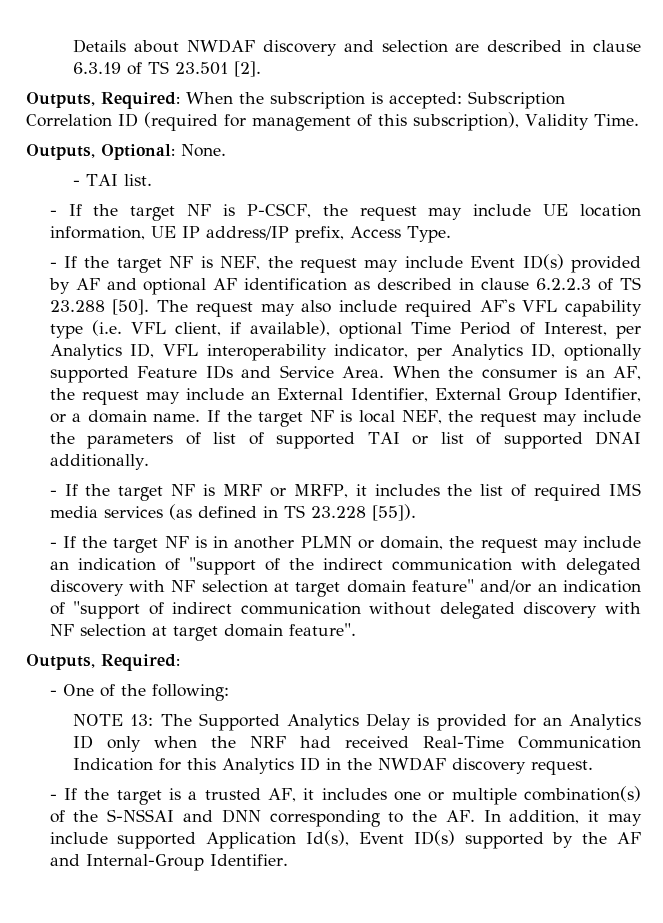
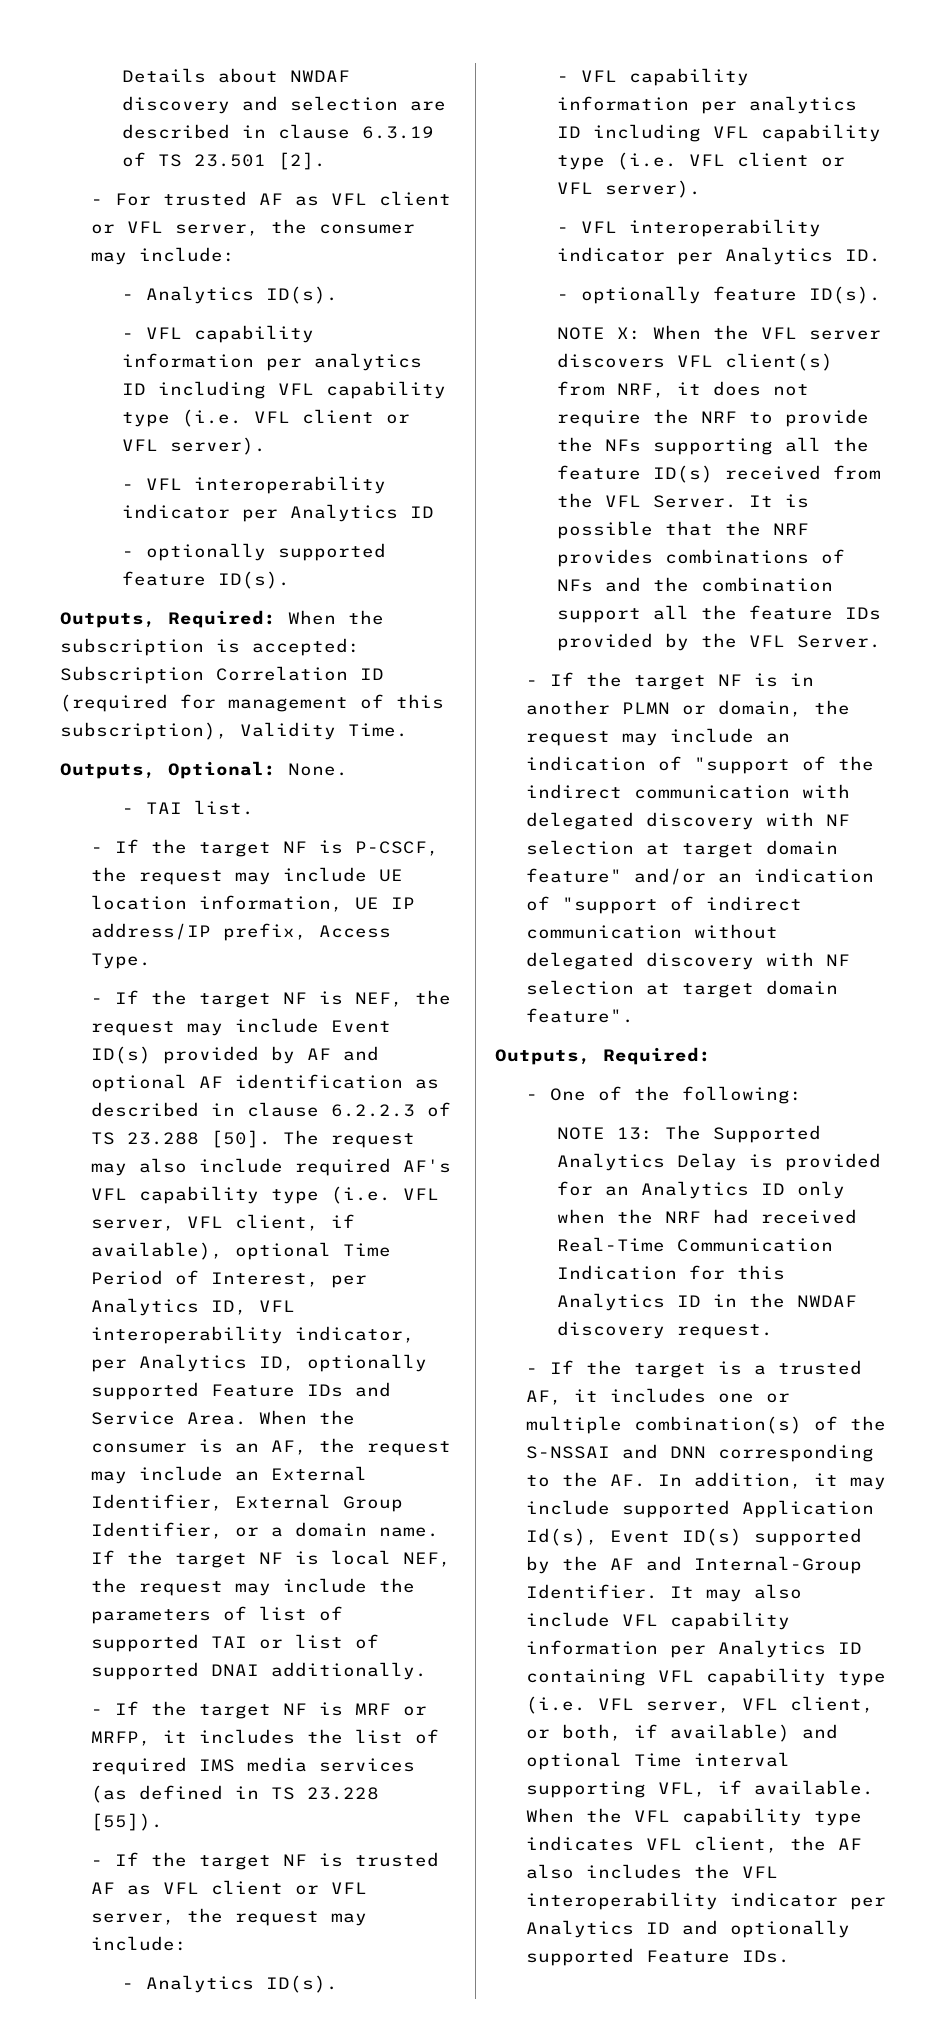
+ - For trusted AF as VFL client or VFL server, the consumer may include:
+ - Analytics ID(s).
+ - VFL capability information per analytics ID including VFL capability type (i.e. VFL client or VFL server).
+ - VFL interoperability indicator per Analytics ID
+ - optionally supported feature ID(s).
- The request may also include required AF's VFL capability type (i.e. VFL client, if available), optional Time Period of Interest, per Analytics ID, VFL interoperability indicator, per Analytics ID, optionally supported Feature IDs and Service Area.
+ The request may also include required AF's VFL capability type (i.e. VFL server, VFL client, if available), optional Time Period of Interest, per Analytics ID, VFL interoperability indicator, per Analytics ID, optionally supported Feature IDs and Service Area.
+ - If the target NF is trusted AF as VFL client or VFL server, the request may include:
+ - Analytics ID(s).
+ - VFL capability information per analytics ID including VFL capability type (i.e. VFL client or VFL server).
+ - VFL interoperability indicator per Analytics ID.
+ - optionally feature ID(s).
+ NOTE X: When the VFL server discovers VFL client(s) from NRF, it does not require the NRF to provide the NFs supporting all the feature ID(s) received from the VFL Server. It is possible that the NRF provides combinations of NFs and the combination support all the feature IDs provided by the VFL Server.
+ It may also include VFL capability information per Analytics ID containing VFL capability type (i.e. VFL server, VFL client, or both, if available) and optional Time interval supporting VFL, if available. When the VFL capability type indicates VFL client, the AF also includes the VFL interoperability indicator per Analytics ID and optionally supported Feature IDs.

